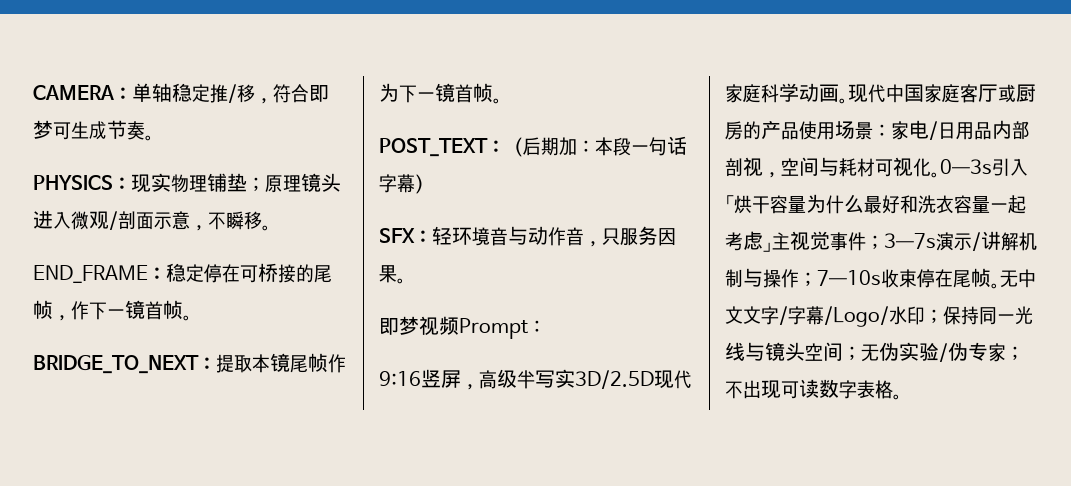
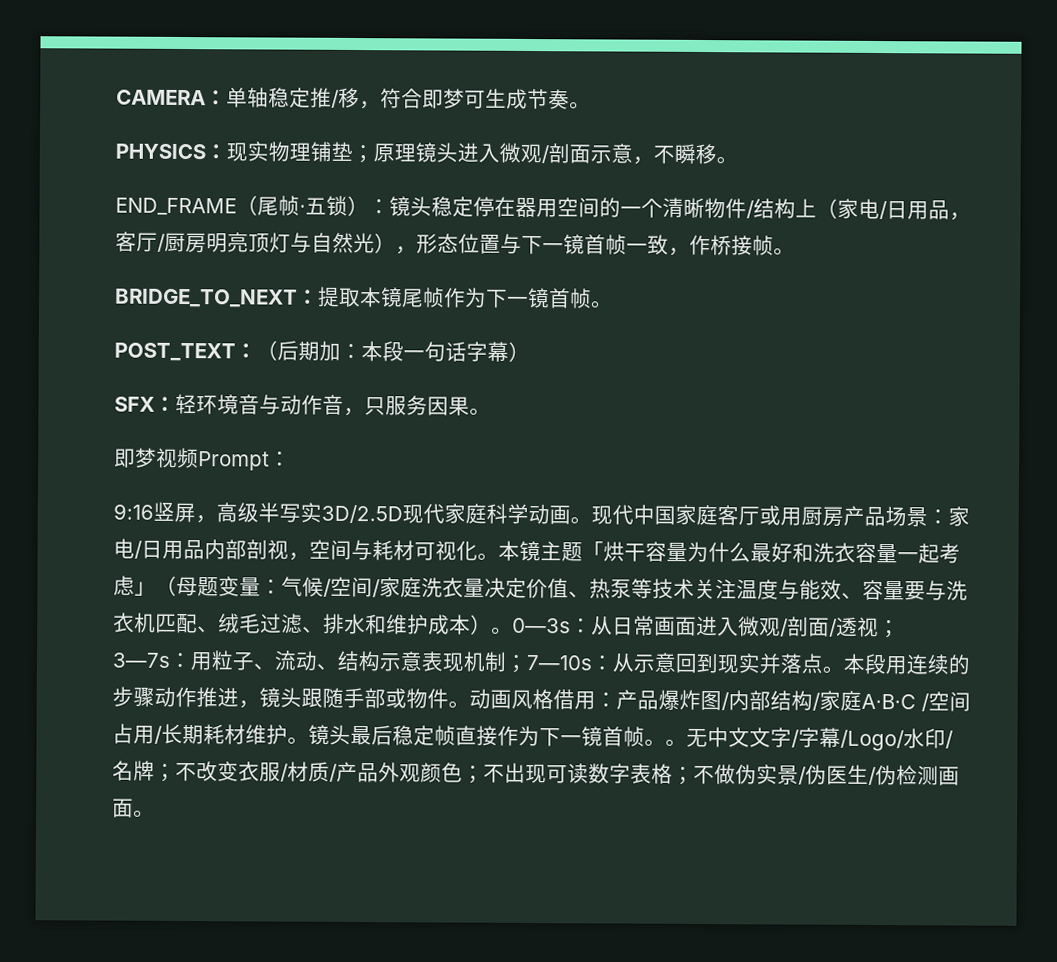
- END_FRAME：稳定停在可桥接的尾帧，作下一镜首帧。
+ END_FRAME（尾帧·五锁）：镜头稳定停在器用空间的一个清晰物件/结构上（家电/日用品，客厅/厨房明亮顶灯与自然光），形态位置与下一镜首帧一致，作桥接帧。
- 现代中国家庭客厅或厨房的产品使用场景：家电/日用品内部剖视，空间与耗材可视化。
+ 现代中国家庭客厅或用厨房产品场景：家电/日用品内部剖视，空间与耗材可视化。
- 0—3s引入「烘干容量为什么最好和洗衣容量一起考虑」主视觉事件；3—7s演示/讲解机制与操作；7—10s收束停在尾帧。
+ 本镜主题「烘干容量为什么最好和洗衣容量一起考虑」（母题变量：气候/空间/家庭洗衣量决定价值、热泵等技术关注温度与能效、容量要与洗衣机匹配、绒毛过滤、排水和维护成本）。0—3s：从日常画面进入微观/剖面/透视；3—7s：用粒子、流动、结构示意表现机制；7—10s：从示意回到现实并落点。本段用连续的步骤动作推进，镜头跟随手部或物件。动画风格借用：产品爆炸图/内部结构/家庭A·B·C /空间占用/长期耗材维护。镜头最后稳定帧直接作为下一镜首帧。。
- 无中文文字/字幕/Logo/水印；保持同一光线与镜头空间；无伪实验/伪专家；不出现可读数字表格。
+ 无中文文字/字幕/Logo/水印/名牌；不改变衣服/材质/产品外观颜色；不出现可读数字表格；不做伪实景/伪医生/伪检测画面。

